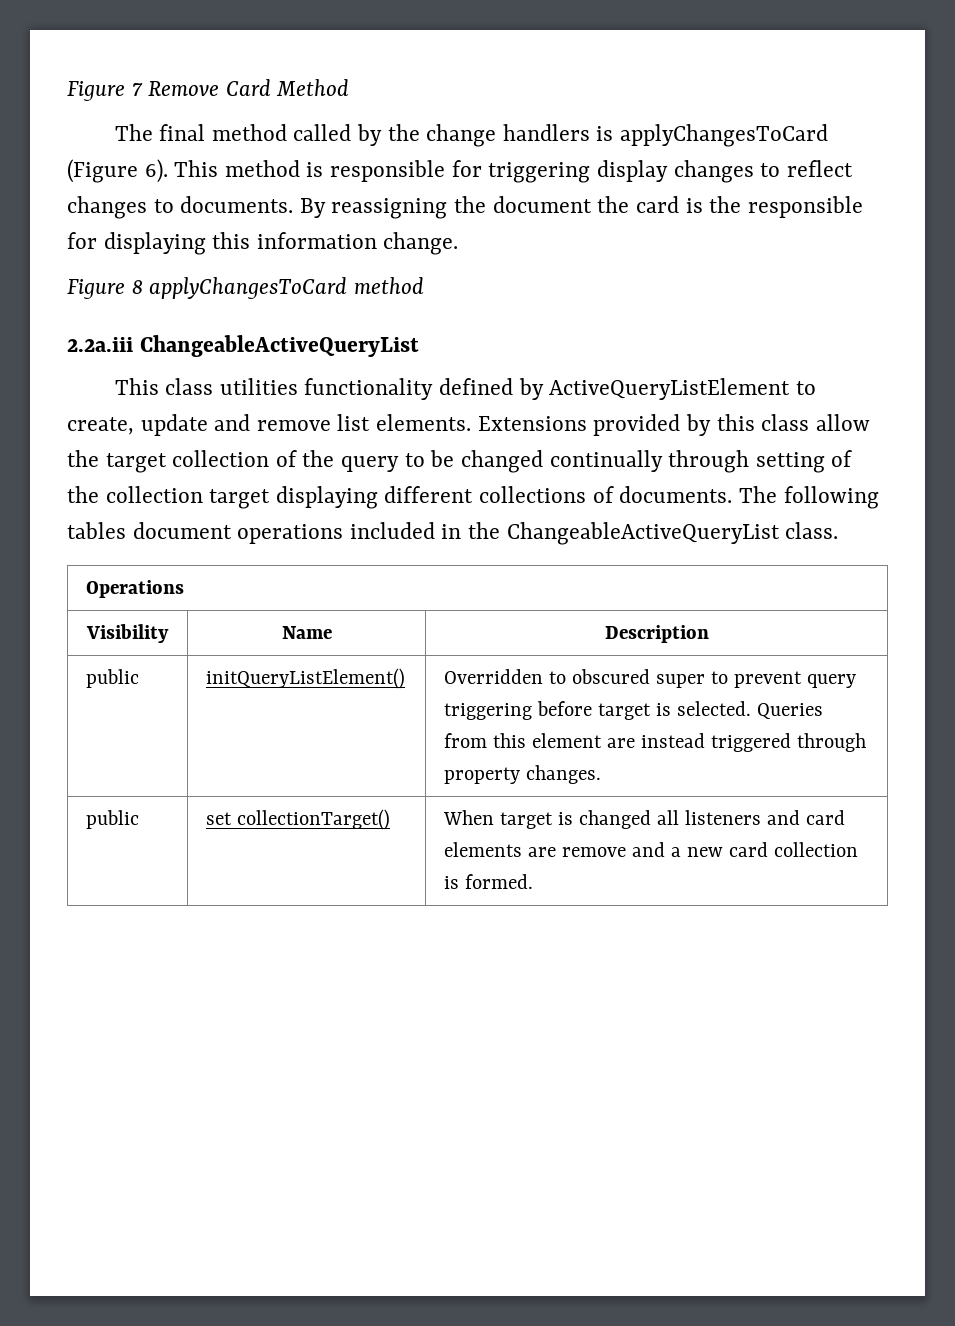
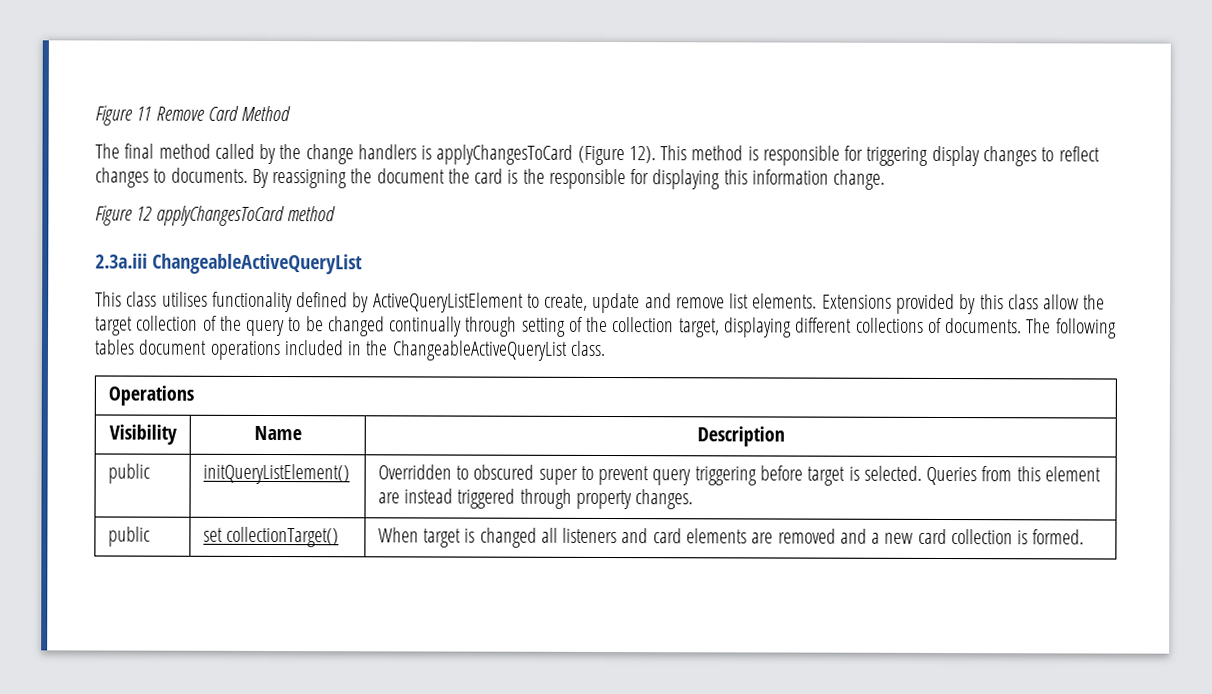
- Figure 7 Remove Card Method
+ Figure 11 Remove Card Method
- The final method called by the change handlers is applyChangesToCard (Figure 6).
+ The final method called by the change handlers is applyChangesToCard (Figure 12).
- Figure 8 applyChangesToCard method
+ Figure 12 applyChangesToCard method
- 2.2a.iii ChangeableActiveQueryList
+ 2.3a.iii ChangeableActiveQueryList
- This class utilities functionality defined by ActiveQueryListElement to create, update and remove list elements.
+ This class utilises functionality defined by ActiveQueryListElement to create, update and remove list elements.
- Extensions provided by this class allow the target collection of the query to be changed continually through setting of the collection target displaying different collections of documents.
+ Extensions provided by this class allow the target collection of the query to be changed continually through setting of the collection target, displaying different collections of documents.
- public | set collectionTarget() | When target is changed all listeners and card elements are remove and a new card collection is formed.
+ public | set collectionTarget() | When target is changed all listeners and card elements are removed and a new card collection is formed.

